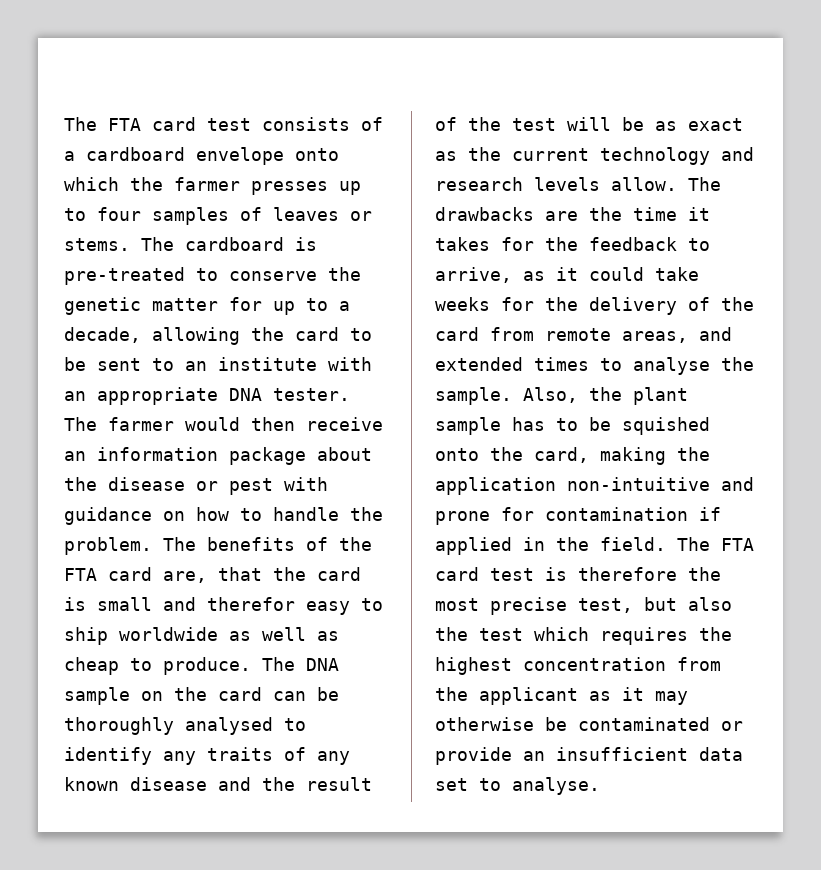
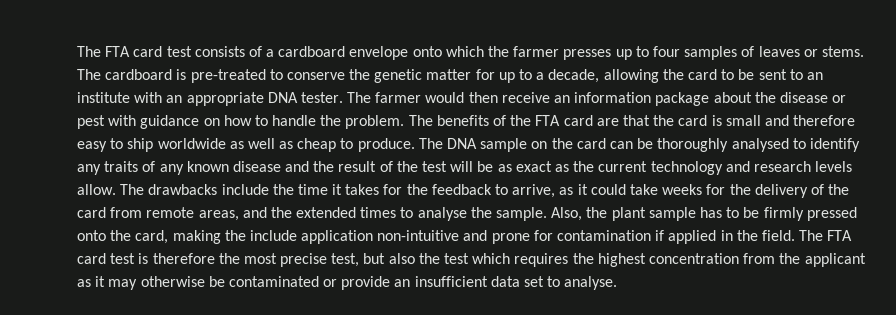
- The benefits of the FTA card are, that the card is small and therefor easy to ship worldwide as well as cheap to produce.
+ The benefits of the FTA card are that the card is small and therefore easy to ship worldwide as well as cheap to produce.
- The drawbacks are the time it takes for the feedback to arrive, as it could take weeks for the delivery of the card from remote areas, and extended times to analyse the sample.
+ The drawbacks include the time it takes for the feedback to arrive, as it could take weeks for the delivery of the card from remote areas, and the extended times to analyse the sample.
- Also, the plant sample has to be squished onto the card, making the application non-intuitive and prone for contamination if applied in the field.
+ Also, the plant sample has to be firmly pressed onto the card, making the include application non-intuitive and prone for contamination if applied in the field.

